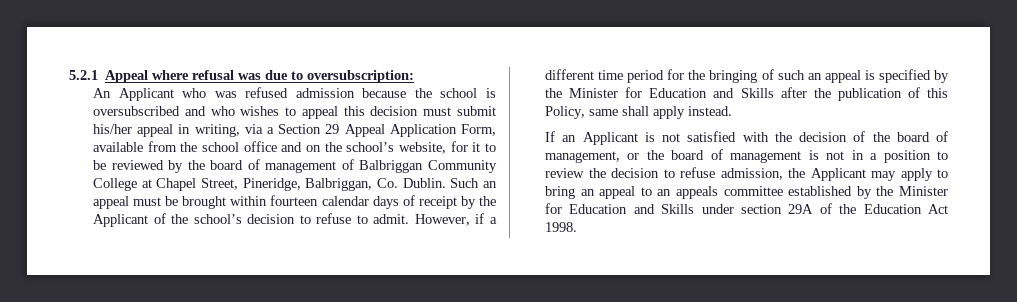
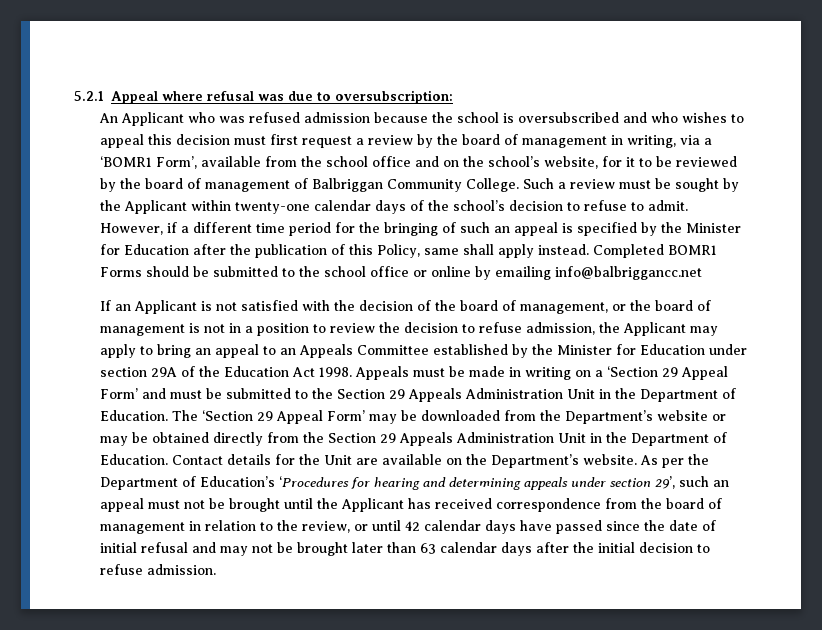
- An Applicant who was refused admission because the school is oversubscribed and who wishes to appeal this decision must submit his/her appeal in writing, via a Section 29 Appeal Application Form, available from the school office and on the school’s website, for it to be reviewed by the board of management of Balbriggan Community College at Chapel Street, Pineridge, Balbriggan, Co. Dublin. Such an appeal must be brought within fourteen calendar days of receipt by the Applicant of the school’s decision to refuse to admit.
+ An Applicant who was refused admission because the school is oversubscribed and who wishes to appeal this decision must first request a review by the board of management in writing, via a ‘BOMR1 Form’, available from the school office and on the school’s website, for it to be reviewed by the board of management of Balbriggan Community College. Such a review must be sought by the Applicant within twenty-one calendar days of the school’s decision to refuse to admit.
- However, if a different time period for the bringing of such an appeal is specified by the Minister for Education and Skills after the publication of this Policy, same shall apply instead.
+ However, if a different time period for the bringing of such an appeal is specified by the Minister for Education after the publication of this Policy, same shall apply instead. Completed BOMR1 Forms should be submitted to the school office or online by emailing info@balbriggancc.net
- If an Applicant is not satisfied with the decision of the board of management, or the board of management is not in a position to review the decision to refuse admission, the Applicant may apply to bring an appeal to an appeals committee established by the Minister for Education and Skills under section 29A of the Education Act 1998.
+ If an Applicant is not satisfied with the decision of the board of management, or the board of management is not in a position to review the decision to refuse admission, the Applicant may apply to bring an appeal to an Appeals Committee established by the Minister for Education under section 29A of the Education Act 1998.
+ Appeals must be made in writing on a ‘Section 29 Appeal Form’ and must be submitted to the Section 29 Appeals Administration Unit in the Department of Education. The ‘Section 29 Appeal Form’ may be downloaded from the Department’s website or may be obtained directly from the Section 29 Appeals Administration Unit in the Department of Education. Contact details for the Unit are available on the Department’s website. As per the Department of Education’s ‘Procedures for hearing and determining appeals under section 29’, such an appeal must not be brought until the Applicant has received correspondence from the board of management in relation to the review, or until 42 calendar days have passed since the date of initial refusal and may not be brought later than 63 calendar days after the initial decision to refuse admission.

